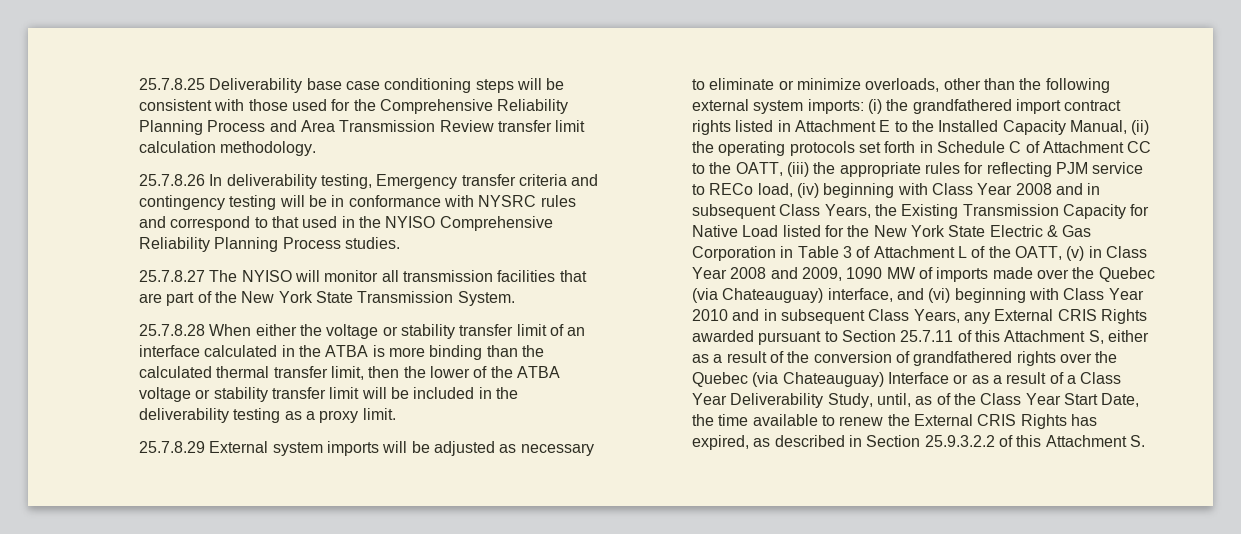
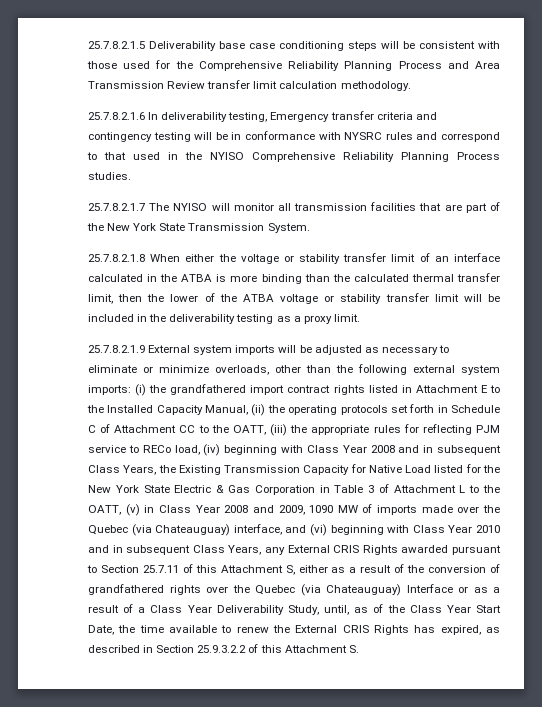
- 25.7.8.25 Deliverability base case conditioning steps will be consistent with those used for the Comprehensive Reliability Planning Process and Area Transmission Review transfer limit calculation methodology.
+ 25.7.8.2.1.5 Deliverability base case conditioning steps will be consistent with those used for the Comprehensive Reliability Planning Process and Area Transmission Review transfer limit calculation methodology.
- 25.7.8.26 In deliverability testing, Emergency transfer criteria and contingency testing will be in conformance with NYSRC rules and correspond to that used in the NYISO Comprehensive Reliability Planning Process studies.
+ 25.7.8.2.1.6 In deliverability testing, Emergency transfer criteria and contingency testing will be in conformance with NYSRC rules and correspond to that used in the NYISO Comprehensive Reliability Planning Process studies.
- 25.7.8.27 The NYISO will monitor all transmission facilities that are part of the New York State Transmission System.
+ 25.7.8.2.1.7 The NYISO will monitor all transmission facilities that are part of the New York State Transmission System.
- 25.7.8.28 When either the voltage or stability transfer limit of an interface calculated in the ATBA is more binding than the calculated thermal transfer limit, then the lower of the ATBA voltage or stability transfer limit will be included in the deliverability testing as a proxy limit.
+ 25.7.8.2.1.8 When either the voltage or stability transfer limit of an interface calculated in the ATBA is more binding than the calculated thermal transfer limit, then the lower of the ATBA voltage or stability transfer limit will be included in the deliverability testing as a proxy limit.
- 25.7.8.29 External system imports will be adjusted as necessary to eliminate or minimize overloads, other than the following external system imports:
+ 25.7.8.2.1.9 External system imports will be adjusted as necessary to eliminate or minimize overloads, other than the following external system imports:
- (i) the grandfathered import contract rights listed in Attachment E to the Installed Capacity Manual, (ii) the operating protocols set forth in Schedule C of Attachment CC to the OATT, (iii) the appropriate rules for reflecting PJM service to RECo load, (iv) beginning with Class Year 2008 and in subsequent Class Years, the Existing Transmission Capacity for Native Load listed for the New York State Electric & Gas Corporation in Table 3 of Attachment L of the OATT, (v) in Class Year 2008 and 2009, 1090 MW of imports made over the Quebec (via Chateauguay) interface, and (vi) beginning with Class Year 2010 and in subsequent Class Years, any External CRIS Rights awarded pursuant to Section 25.7.11 of this Attachment S, either as a result of the conversion of grandfathered rights over the Quebec (via Chateauguay) Interface or as a result of a Class Year Deliverability Study, until, as of the Class Year Start Date, the time available to renew the External CRIS Rights has expired, as described in Section 25.9.3.2.2 of this Attachment S.
+ (i) the grandfathered import contract rights listed in Attachment E to the Installed Capacity Manual, (ii) the operating protocols set forth in Schedule C of Attachment CC to the OATT, (iii) the appropriate rules for reflecting PJM service to RECo load, (iv) beginning with Class Year 2008 and in subsequent Class Years, the Existing Transmission Capacity for Native Load listed for the New York State Electric & Gas Corporation in Table 3 of Attachment L to the OATT, (v) in Class Year 2008 and 2009, 1090 MW of imports made over the Quebec (via Chateauguay) interface, and (vi) beginning with Class Year 2010 and in subsequent Class Years, any External CRIS Rights awarded pursuant to Section 25.7.11 of this Attachment S, either as a result of the conversion of grandfathered rights over the Quebec (via Chateauguay) Interface or as a result of a Class Year Deliverability Study, until, as of the Class Year Start Date, the time available to renew the External CRIS Rights has expired, as described in Section 25.9.3.2.2 of this Attachment S.

